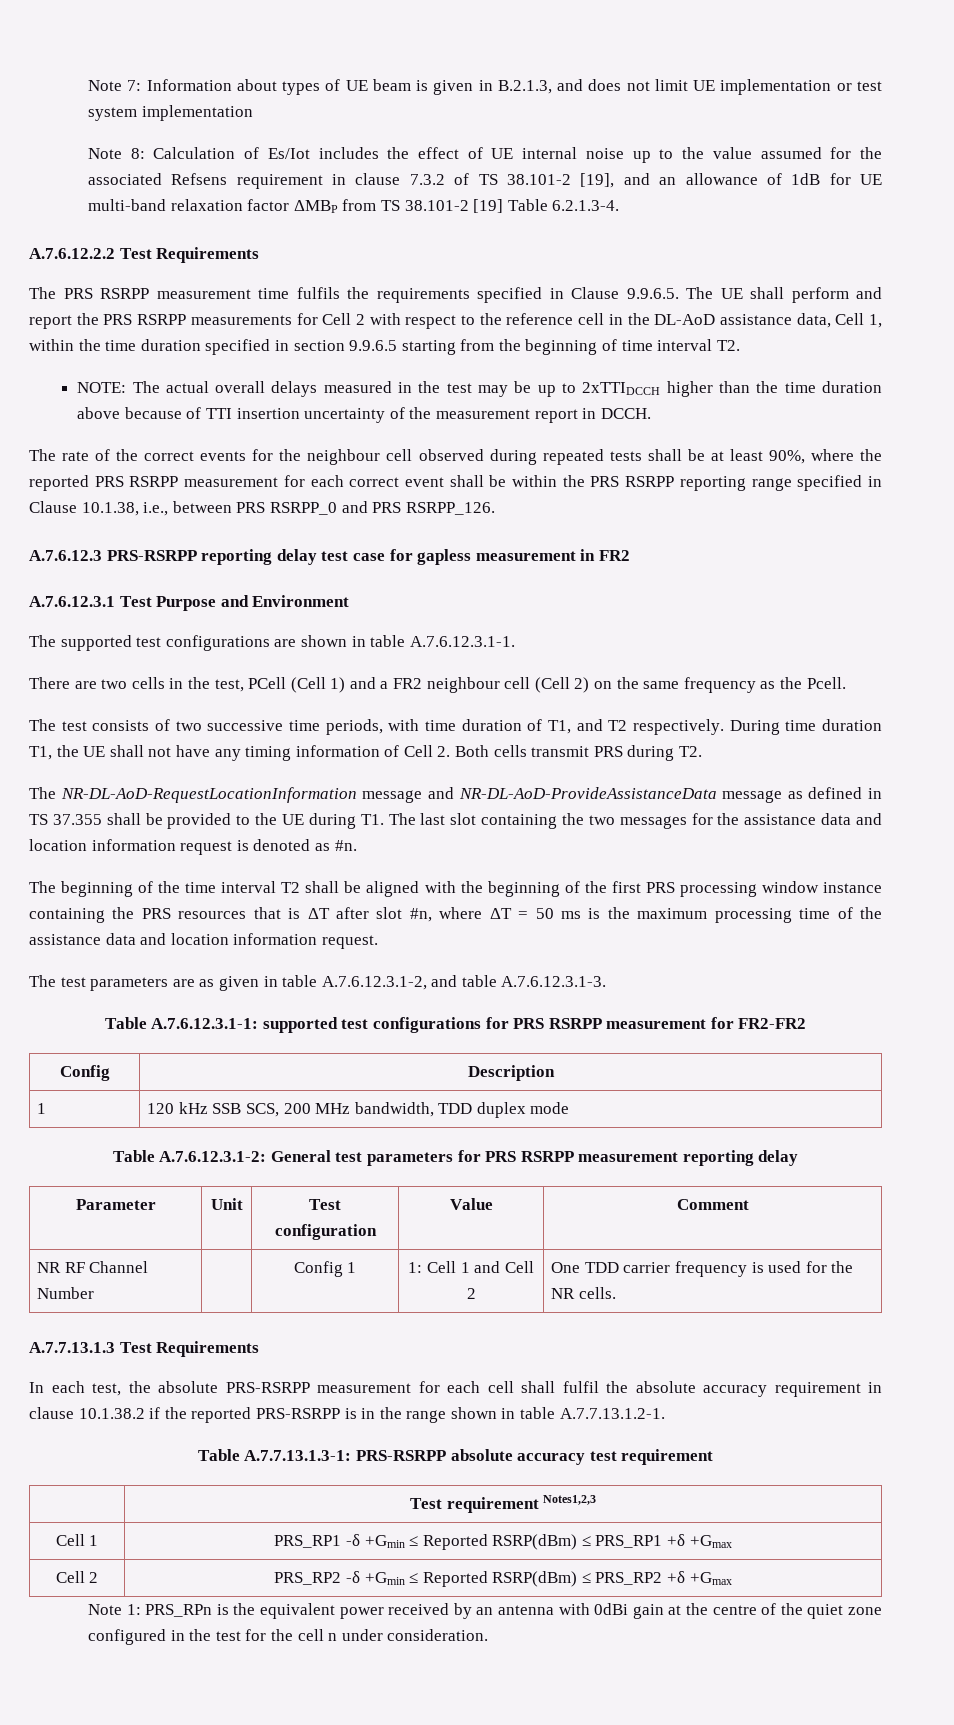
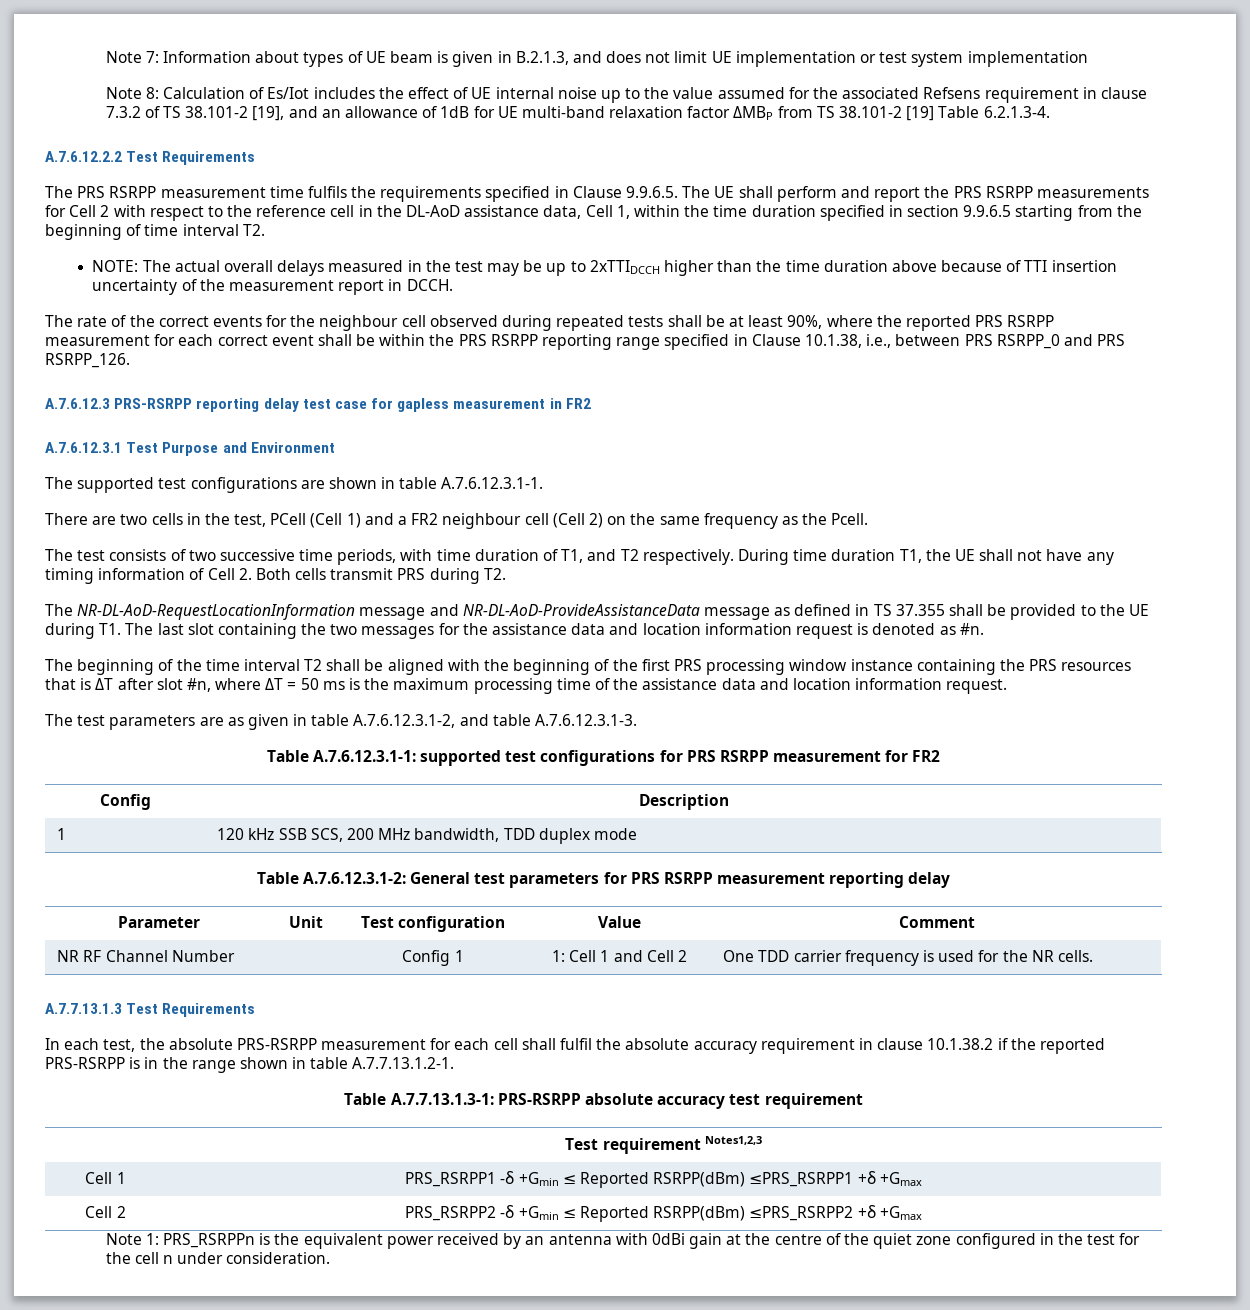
- Table A.7.6.12.3.1-1: supported test configurations for PRS RSRPP measurement for FR2-FR2
+ Table A.7.6.12.3.1-1: supported test configurations for PRS RSRPP measurement for FR2
- Cell 1 | PRS_RP1 -δ +Gmin ≤ Reported RSRP(dBm) ≤ PRS_RP1 +δ +Gmax
+ Cell 1 | PRS_RSRPP1 -δ +Gmin ≤ Reported RSRPP(dBm) ≤PRS_RSRPP1 +δ +Gmax
- Cell 2 | PRS_RP2 -δ +Gmin ≤ Reported RSRP(dBm) ≤ PRS_RP2 +δ +Gmax
+ Cell 2 | PRS_RSRPP2 -δ +Gmin ≤ Reported RSRPP(dBm) ≤PRS_RSRPP2 +δ +Gmax
- Note 1: PRS_RPn is the equivalent power received by an antenna with 0dBi gain at the centre of the quiet zone configured in the test for the cell n under consideration.
+ Note 1: PRS_RSRPPn is the equivalent power received by an antenna with 0dBi gain at the centre of the quiet zone configured in the test for the cell n under consideration.

